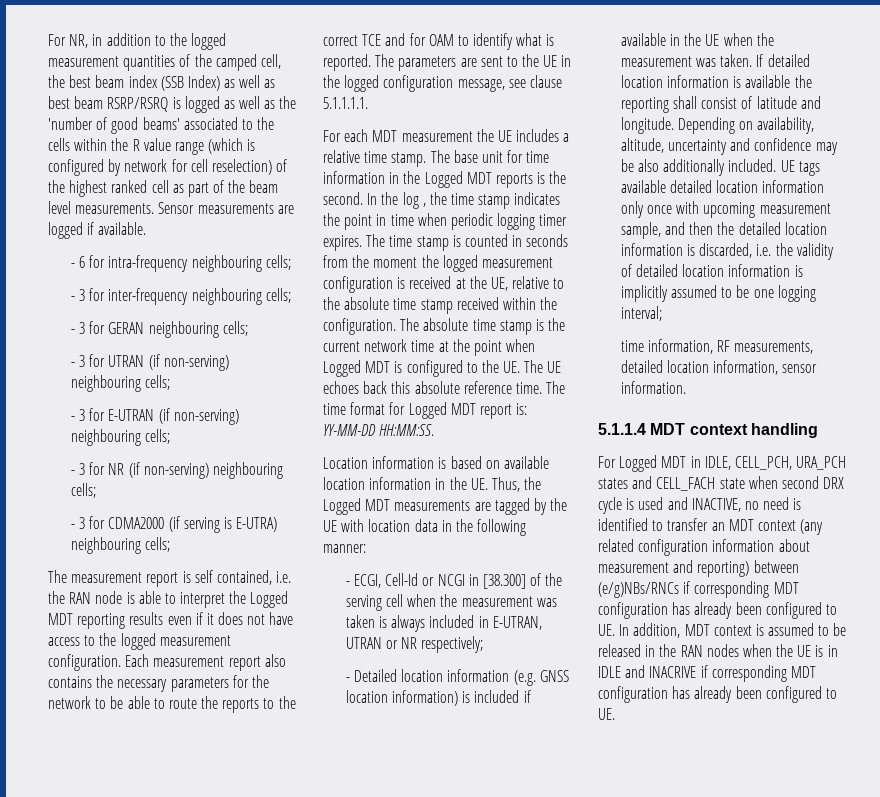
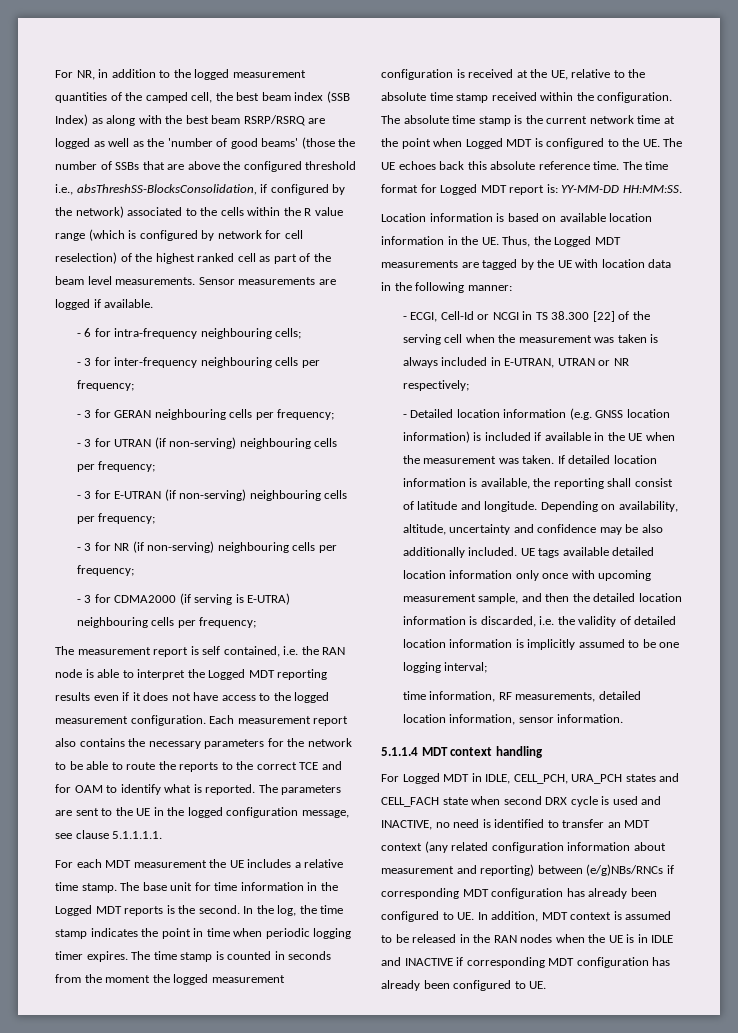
- For NR, in addition to the logged measurement quantities of the camped cell, the best beam index (SSB Index) as well as best beam RSRP/RSRQ is logged as well as the 'number of good beams' associated to the cells within the R value range (which is configured by network for cell reselection) of the highest ranked cell as part of the beam level measurements.
+ For NR, in addition to the logged measurement quantities of the camped cell, the best beam index (SSB Index) as along with the best beam RSRP/RSRQ are logged as well as the 'number of good beams' (those the number of SSBs that are above the configured threshold i.e., absThreshSS-BlocksConsolidation, if configured by the network) associated to the cells within the R value range (which is configured by network for cell reselection) of the highest ranked cell as part of the beam level measurements.
- - 3 for inter-frequency neighbouring cells;
+ - 3 for inter-frequency neighbouring cells per frequency;
- - 3 for GERAN neighbouring cells;
+ - 3 for GERAN neighbouring cells per frequency;
- - 3 for UTRAN (if non-serving) neighbouring cells;
+ - 3 for UTRAN (if non-serving) neighbouring cells per frequency;
- - 3 for E-UTRAN (if non-serving) neighbouring cells;
+ - 3 for E-UTRAN (if non-serving) neighbouring cells per frequency;
- - 3 for NR (if non-serving) neighbouring cells;
+ - 3 for NR (if non-serving) neighbouring cells per frequency;
- - 3 for CDMA2000 (if serving is E-UTRA) neighbouring cells;
+ - 3 for CDMA2000 (if serving is E-UTRA) neighbouring cells per frequency;
- In the log , the time stamp indicates the point in time when periodic logging timer expires.
+ In the log, the time stamp indicates the point in time when periodic logging timer expires.
- - ECGI, Cell-Id or NCGI in [38.300] of the serving cell when the measurement was taken is always included in E-UTRAN, UTRAN or NR respectively;
+ - ECGI, Cell-Id or NCGI in TS 38.300 [22] of the serving cell when the measurement was taken is always included in E-UTRAN, UTRAN or NR respectively;
- If detailed location information is available the reporting shall consist of latitude and longitude.
+ If detailed location information is available, the reporting shall consist of latitude and longitude.
- For Logged MDT in IDLE, CELL_PCH, URA_PCH states and CELL_FACH state when second DRX cycle is used and INACTIVE, no need is identified to transfer an MDT context (any related configuration information about measurement and reporting) between (e/g)NBs/RNCs if corresponding MDT configuration has already been configured to UE. In addition, MDT context is assumed to be released in the RAN nodes when the UE is in IDLE and INACRIVE if corresponding MDT configuration has already been configured to UE.
+ For Logged MDT in IDLE, CELL_PCH, URA_PCH states and CELL_FACH state when second DRX cycle is used and INACTIVE, no need is identified to transfer an MDT context (any related configuration information about measurement and reporting) between (e/g)NBs/RNCs if corresponding MDT configuration has already been configured to UE. In addition, MDT context is assumed to be released in the RAN nodes when the UE is in IDLE and INACTIVE if corresponding MDT configuration has already been configured to UE.

